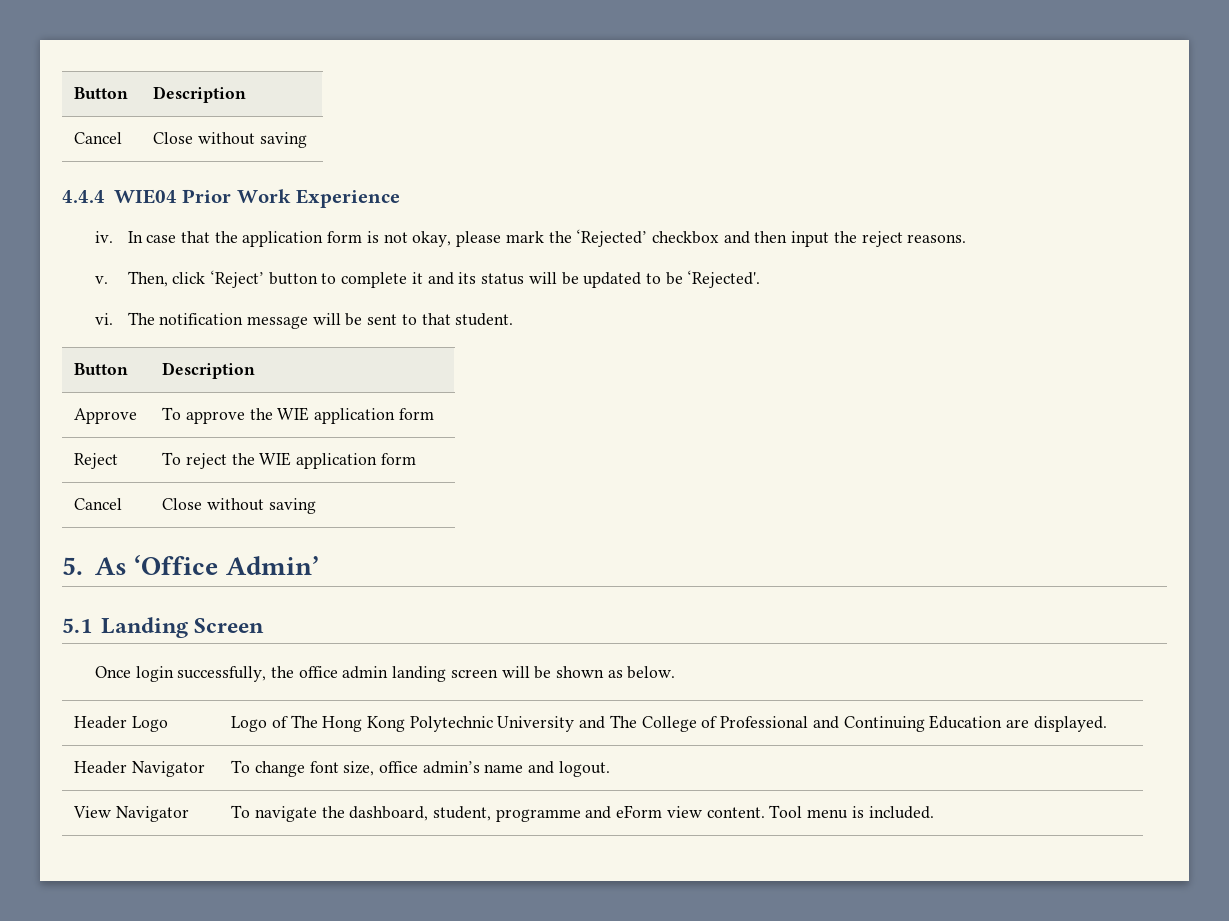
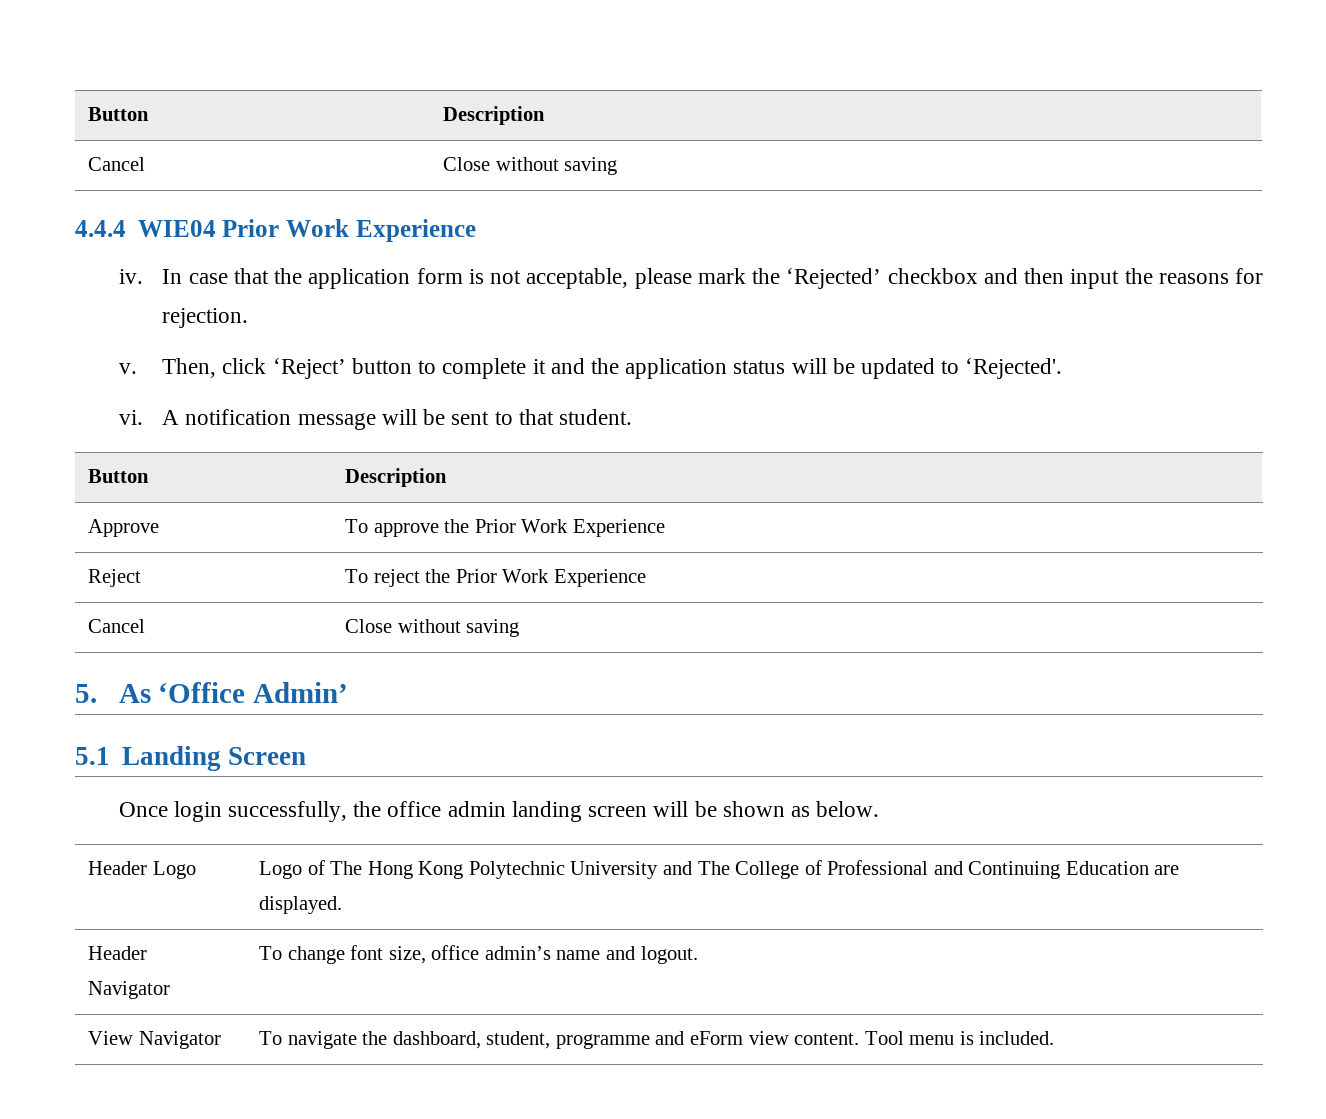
- In case that the application form is not okay, please mark the ‘Rejected’ checkbox and then input the reject reasons.
+ In case that the application form is not acceptable, please mark the ‘Rejected’ checkbox and then input the reasons for rejection.
- Then, click ‘Reject’ button to complete it and its status will be updated to be ‘Rejected'.
+ Then, click ‘Reject’ button to complete it and the application status will be updated to ‘Rejected'.
- The notification message will be sent to that student.
+ A notification message will be sent to that student.
- Approve | To approve the WIE application form
+ Approve | To approve the Prior Work Experience
- Reject | To reject the WIE application form
+ Reject | To reject the Prior Work Experience

